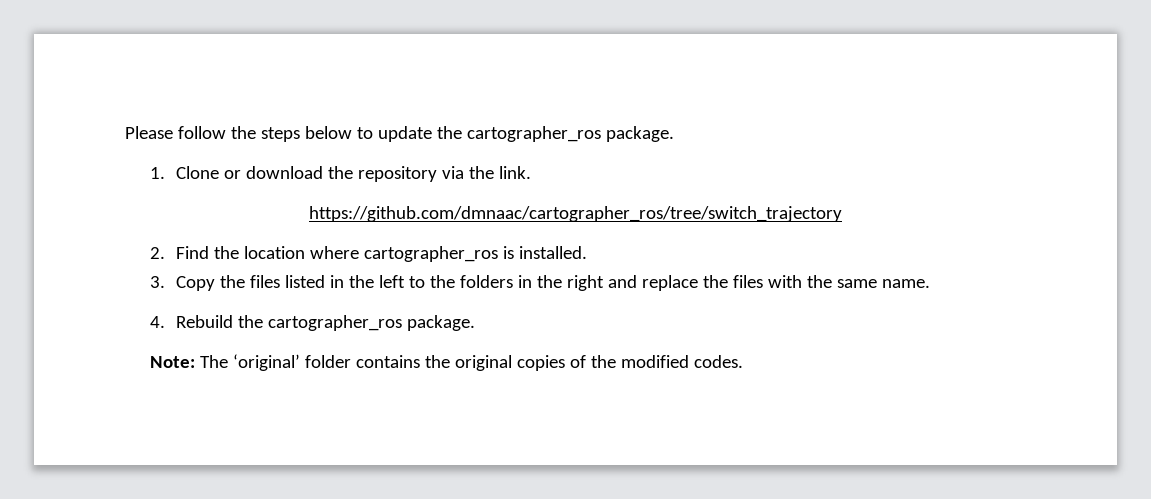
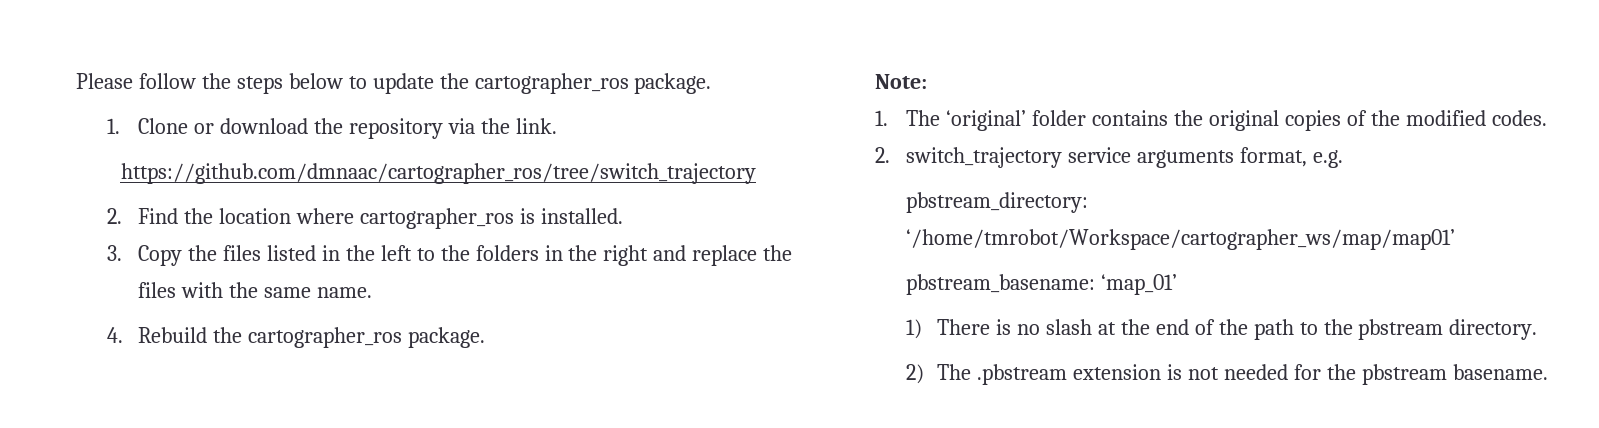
- Note: The ‘original’ folder contains the original copies of the modified codes.
+ Note:
+ 1. The ‘original’ folder contains the original copies of the modified codes.
+ 2. switch_trajectory service arguments format, e.g.
+ pbstream_directory: ‘/home/tmrobot/Workspace/cartographer_ws/map/map01’
+ pbstream_basename: ‘map_01’
+ 1) There is no slash at the end of the path to the pbstream directory.
+ 2) The .pbstream extension is not needed for the pbstream basename.

